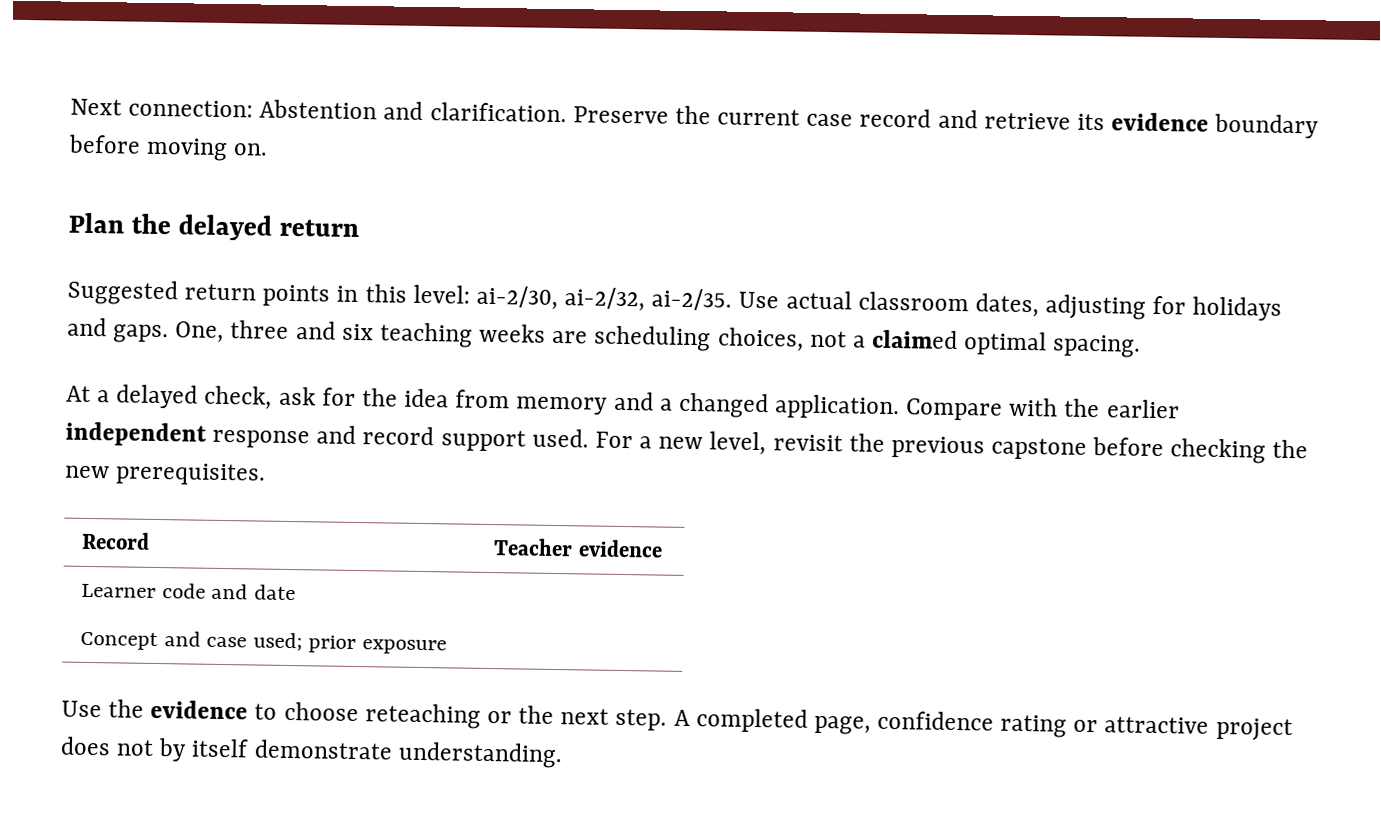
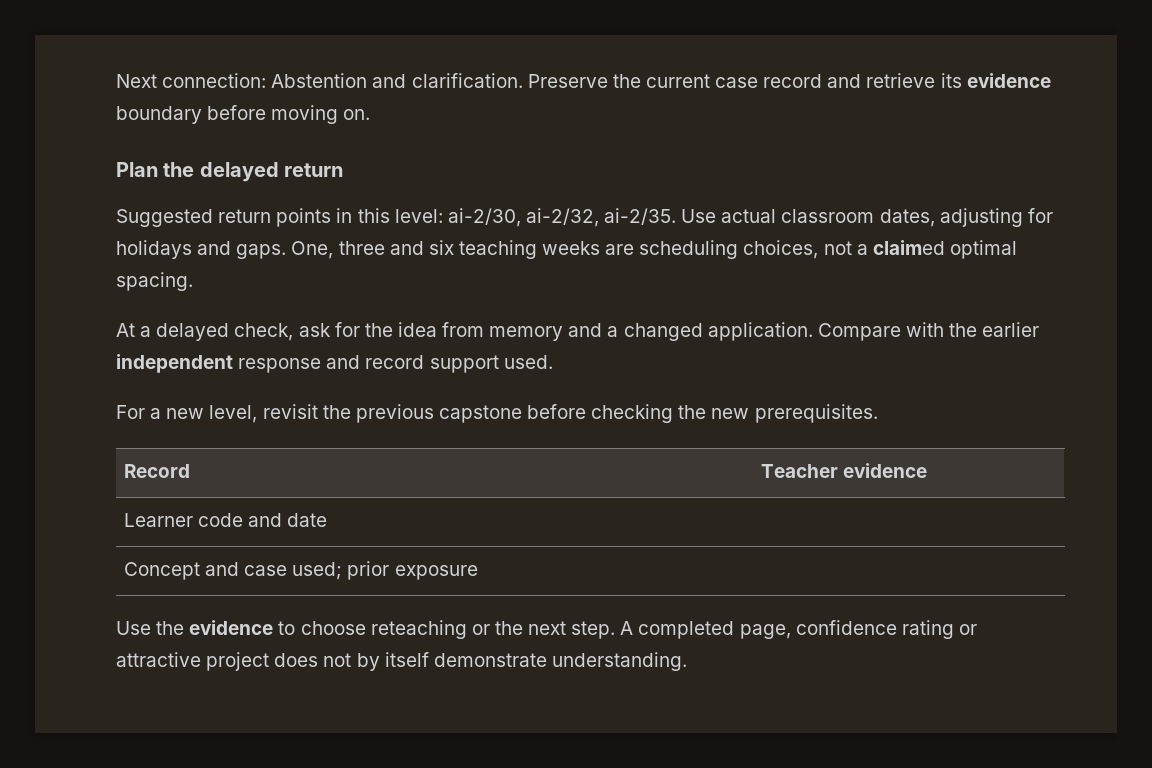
- Compare with the earlier independent response and record support used. For a new level, revisit the previous capstone before checking the new prerequisites.
+ Compare with the earlier independent response and record support used.
+ For a new level, revisit the previous capstone before checking the new prerequisites.

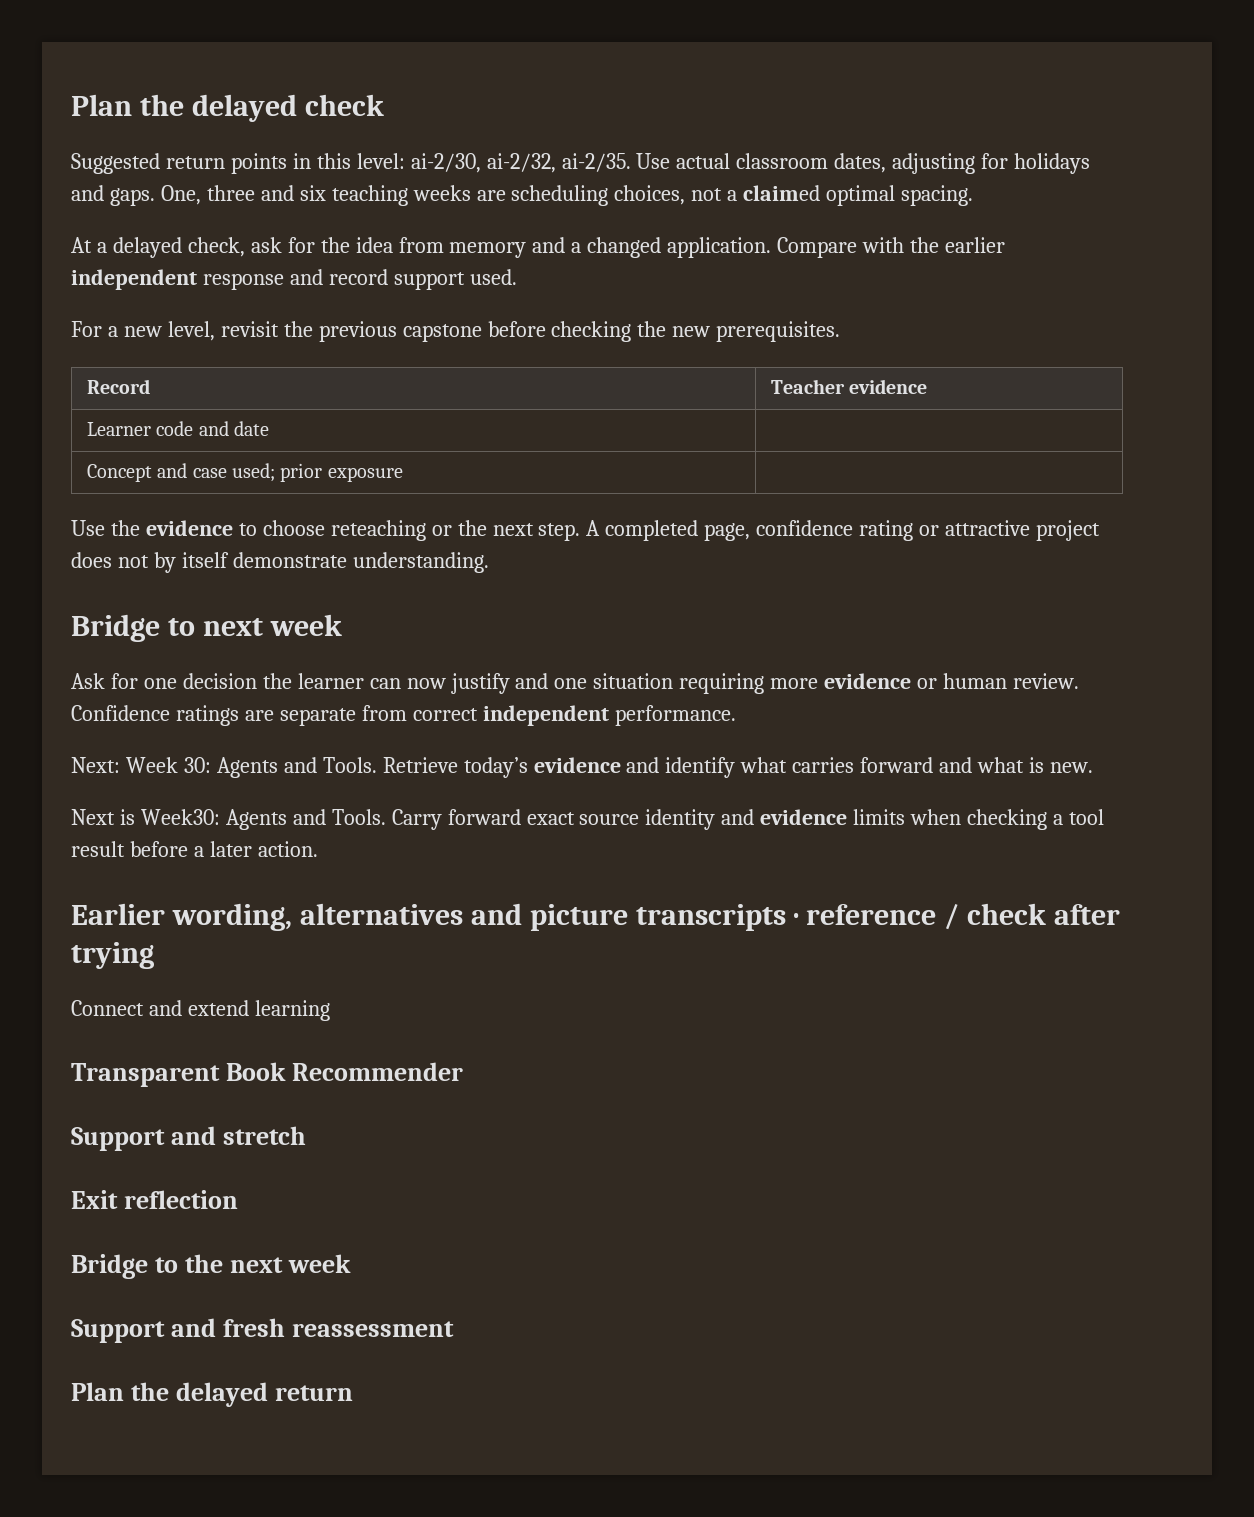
- Next connection: Abstention and clarification. Preserve the current case record and retrieve its evidence boundary before moving on.
- Plan the delayed return
+ Plan the delayed check
+ Bridge to next week
+ Ask for one decision the learner can now justify and one situation requiring more evidence or human review. Confidence ratings are separate from correct independent performance.
+ Next: Week 30: Agents and Tools. Retrieve today’s evidence and identify what carries forward and what is new.
+ Next is Week30: Agents and Tools. Carry forward exact source identity and evidence limits when checking a tool result before a later action.
+ Earlier wording, alternatives and picture transcripts · reference / check after trying
+ Connect and extend learning
+ Transparent Book Recommender
+ Support and stretch
+ Exit reflection
+ Bridge to the next week
+ Support and fresh reassessment
+ Plan the delayed return

